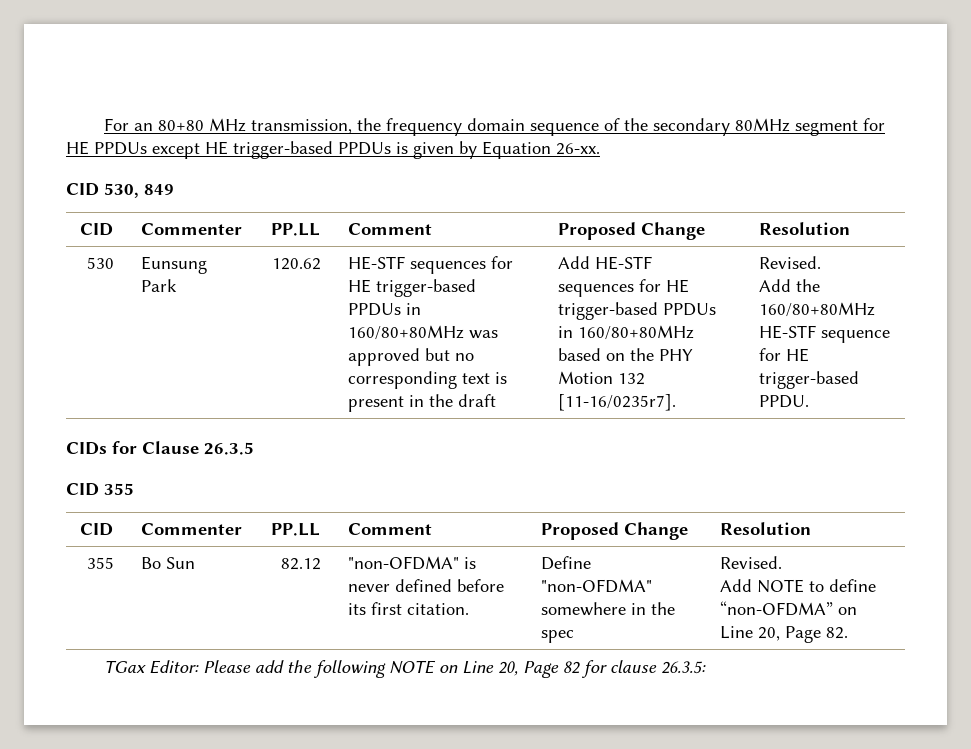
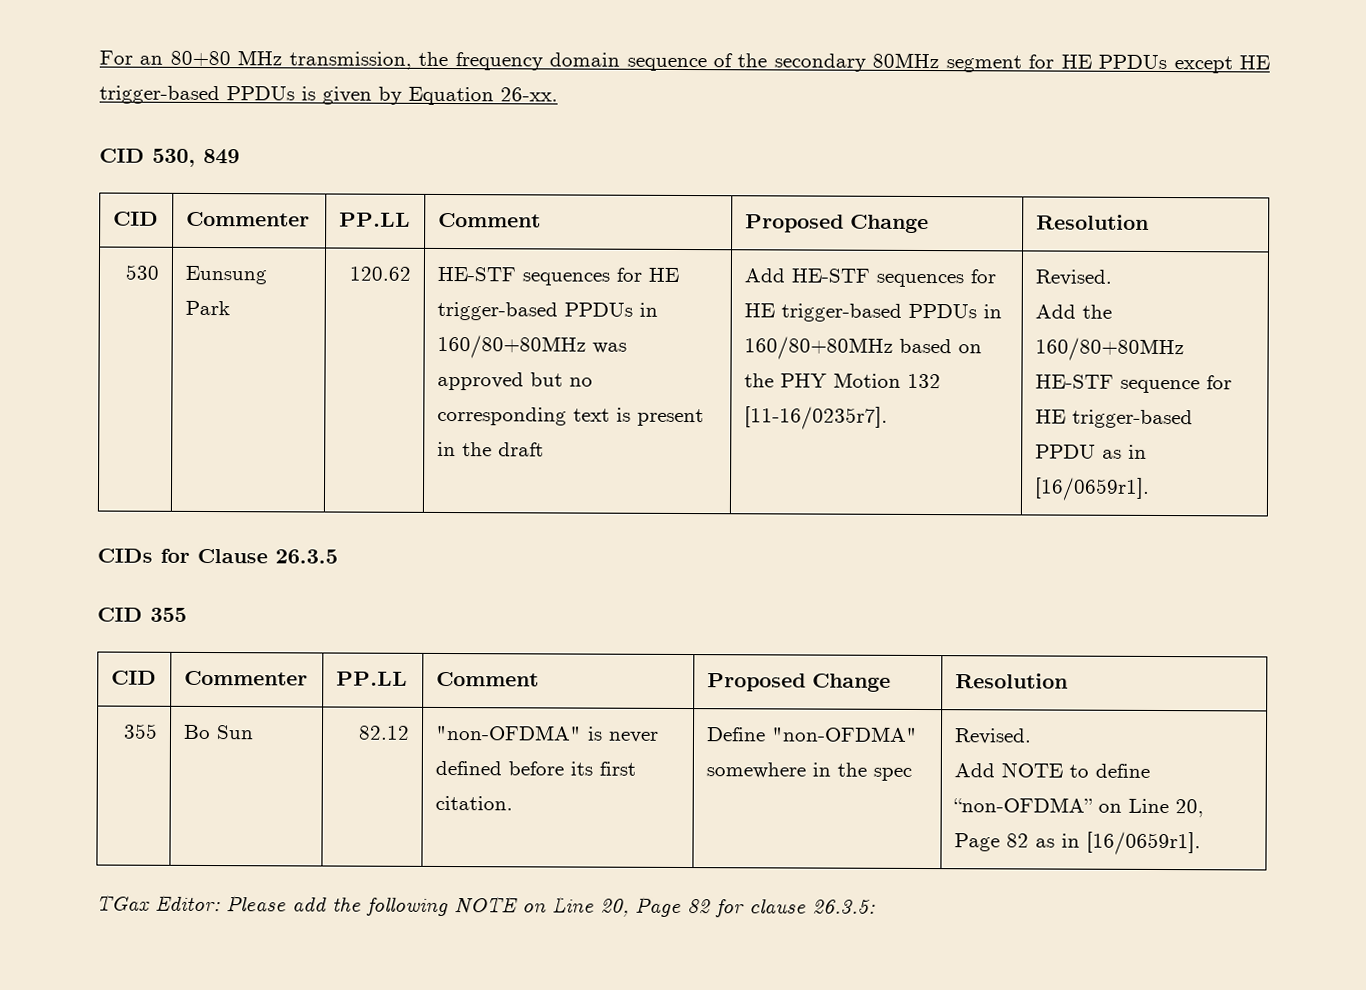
- Add the 160/80+80MHz HE-STF sequence for HE trigger-based PPDU.
+ Add the 160/80+80MHz HE-STF sequence for HE trigger-based PPDU as in [16/0659r1].
  355 | Bo Sun | 82.12 | "non-OFDMA" is never defined before its first citation. | Define "non-OFDMA" somewhere in the spec | Revised.
- Add NOTE to define “non-OFDMA” on Line 20, Page 82.
+ Add NOTE to define “non-OFDMA” on Line 20, Page 82 as in [16/0659r1].

